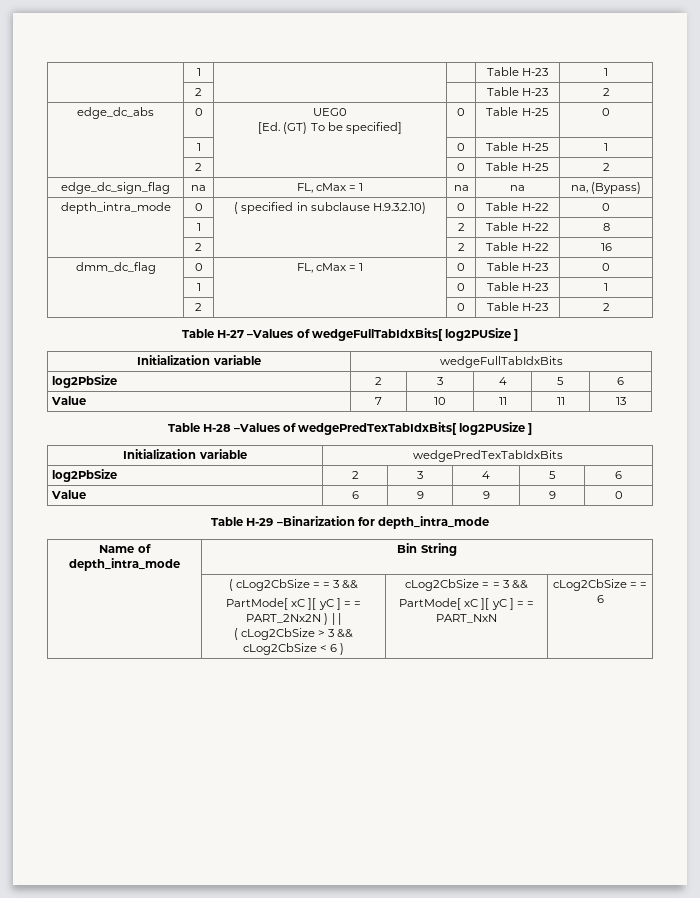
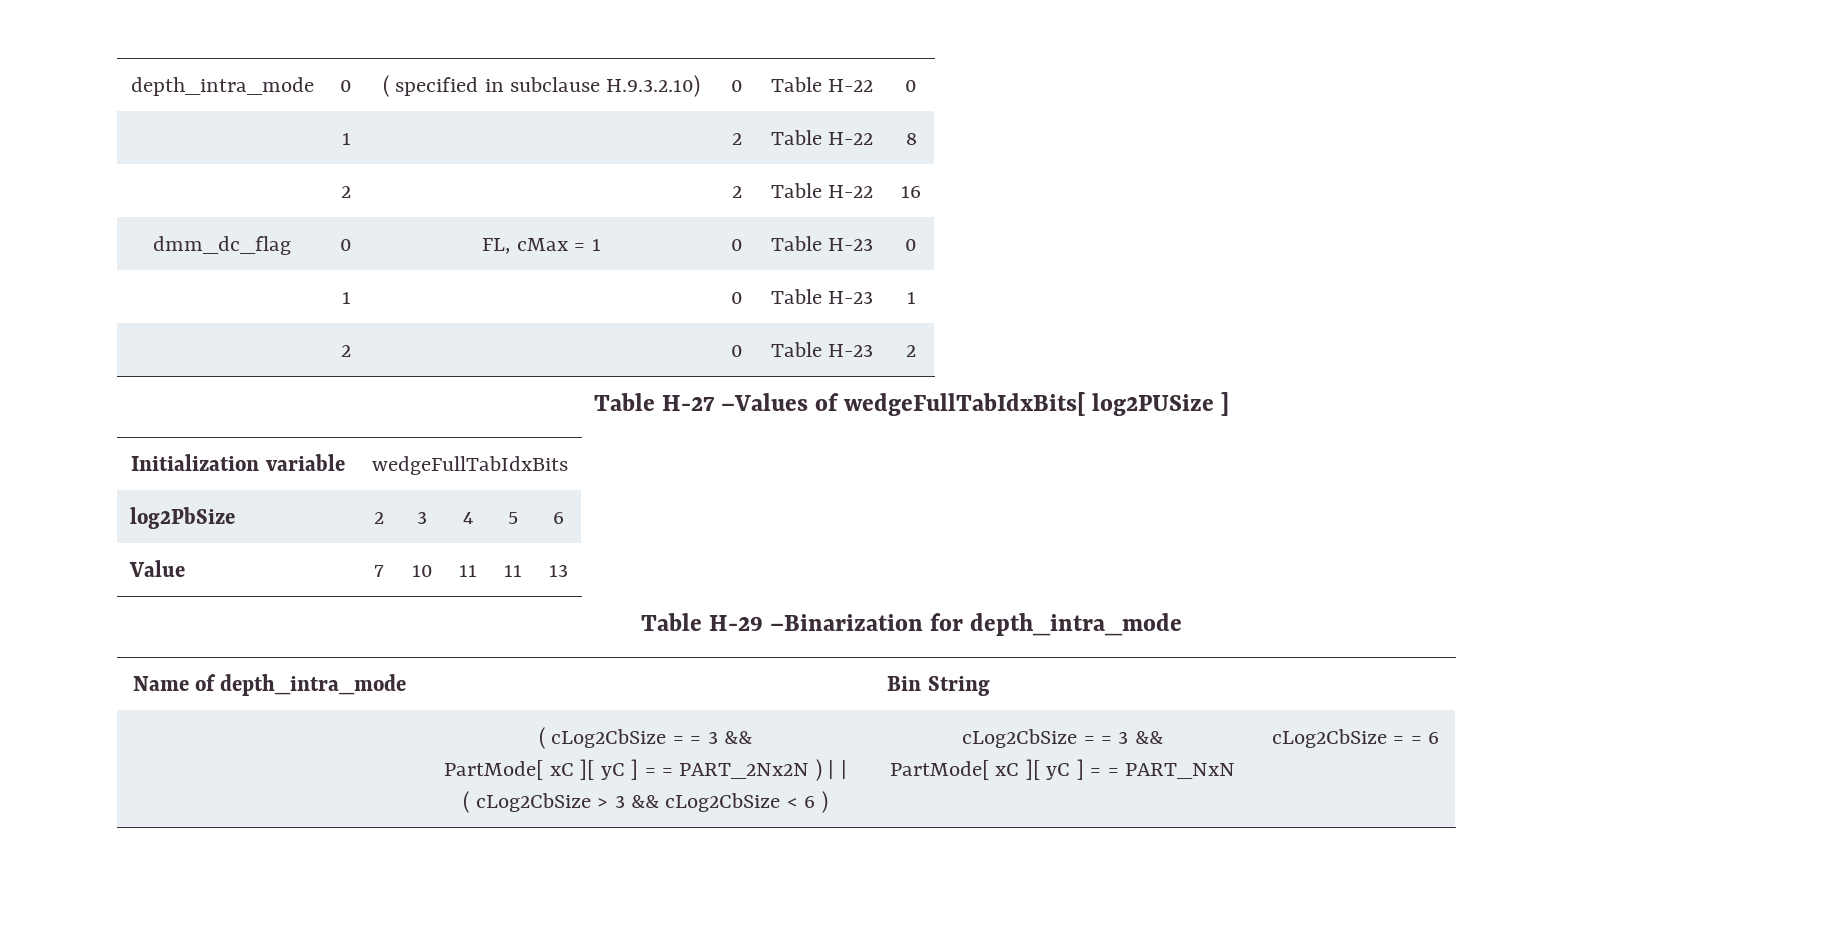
- | 1 | | | Table H-23 | 1
- | 2 | | | Table H-23 | 2
- edge_dc_abs | 0 | UEG0
- [Ed. (GT) To be specified] | 0 | Table H-25 | 0
- | 1 | | 0 | Table H-25 | 1
- | 2 | | 0 | Table H-25 | 2
- edge_dc_sign_flag | na | FL, cMax = 1 | na | na | na, (Bypass)
- Table H-28 –Values of wedgePredTexTabIdxBits[ log2PUSize ]
- Initialization variable | wedgePredTexTabIdxBits
- log2PbSize | 2 | 3 | 4 | 5 | 6
- Value | 6 | 9 | 9 | 9 | 0

